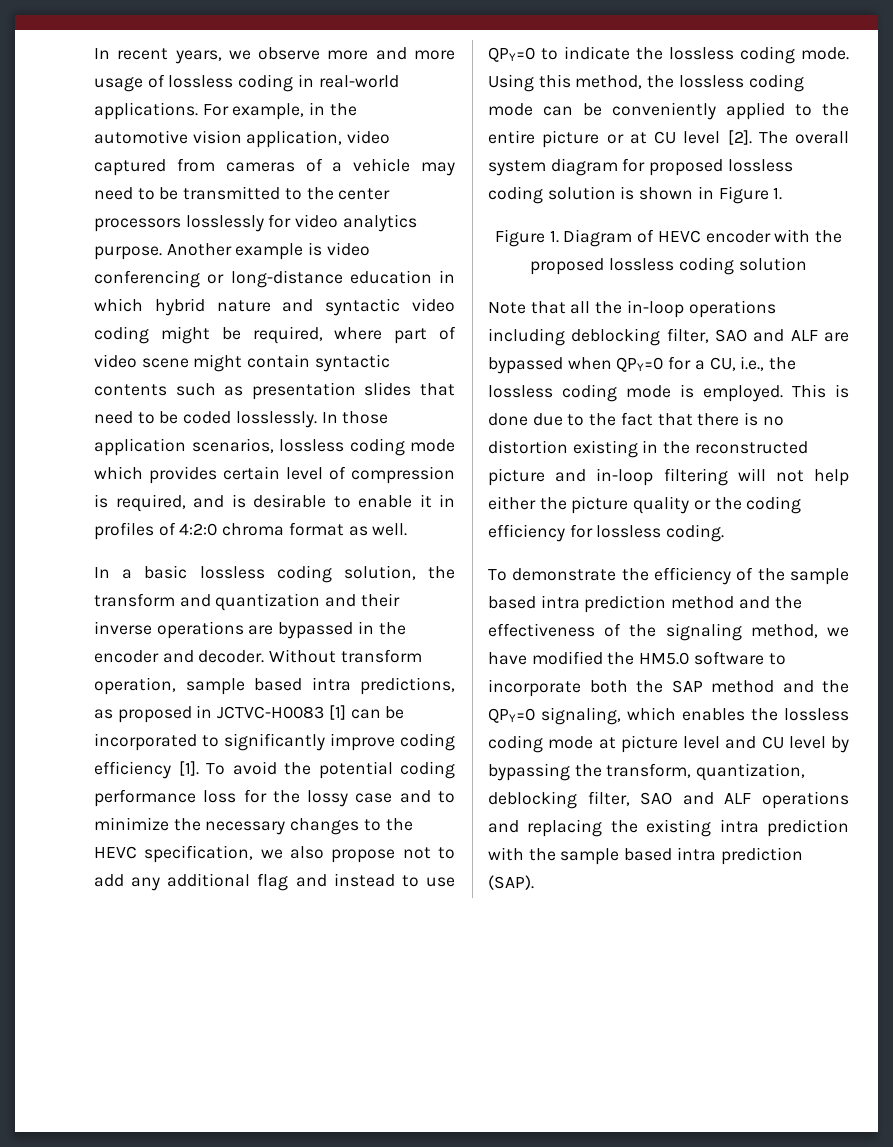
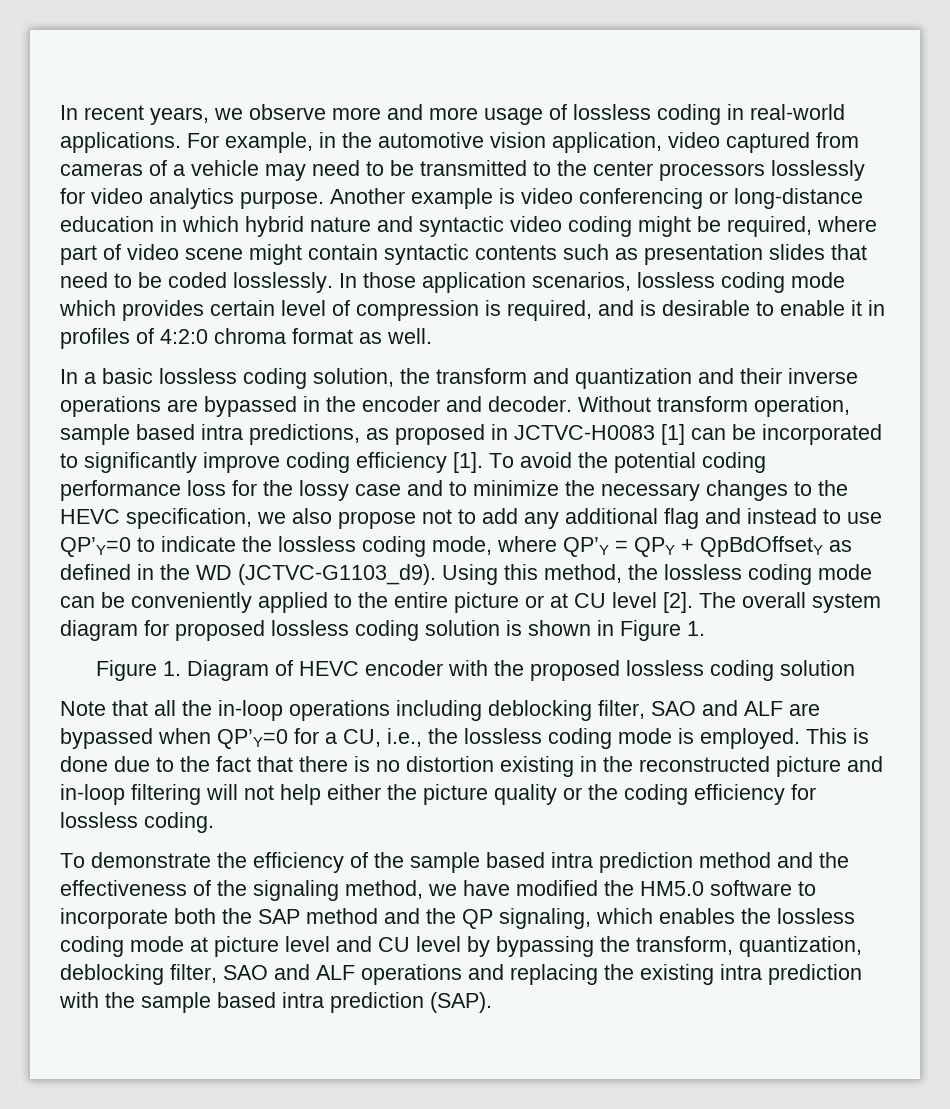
- To avoid the potential coding performance loss for the lossy case and to minimize the necessary changes to the HEVC specification, we also propose not to add any additional flag and instead to use QPY=0 to indicate the lossless coding mode.
+ To avoid the potential coding performance loss for the lossy case and to minimize the necessary changes to the HEVC specification, we also propose not to add any additional flag and instead to use QP’Y=0 to indicate the lossless coding mode, where QP’Y = QPY + QpBdOffsetY as defined in the WD (JCTVC-G1103_d9).
- Note that all the in-loop operations including deblocking filter, SAO and ALF are bypassed when QPY=0 for a CU, i.e., the lossless coding mode is employed.
+ Note that all the in-loop operations including deblocking filter, SAO and ALF are bypassed when QP’Y=0 for a CU, i.e., the lossless coding mode is employed.
- To demonstrate the efficiency of the sample based intra prediction method and the effectiveness of the signaling method, we have modified the HM5.0 software to incorporate both the SAP method and the QPY=0 signaling, which enables the lossless coding mode at picture level and CU level by bypassing the transform, quantization, deblocking filter, SAO and ALF operations and replacing the existing intra prediction with the sample based intra prediction (SAP).
+ To demonstrate the efficiency of the sample based intra prediction method and the effectiveness of the signaling method, we have modified the HM5.0 software to incorporate both the SAP method and the QP signaling, which enables the lossless coding mode at picture level and CU level by bypassing the transform, quantization, deblocking filter, SAO and ALF operations and replacing the existing intra prediction with the sample based intra prediction (SAP).

